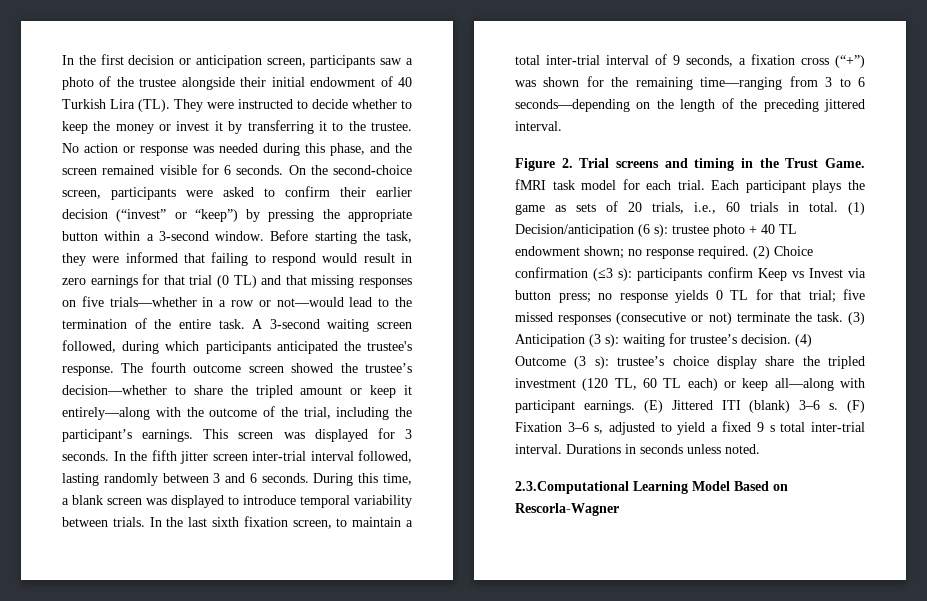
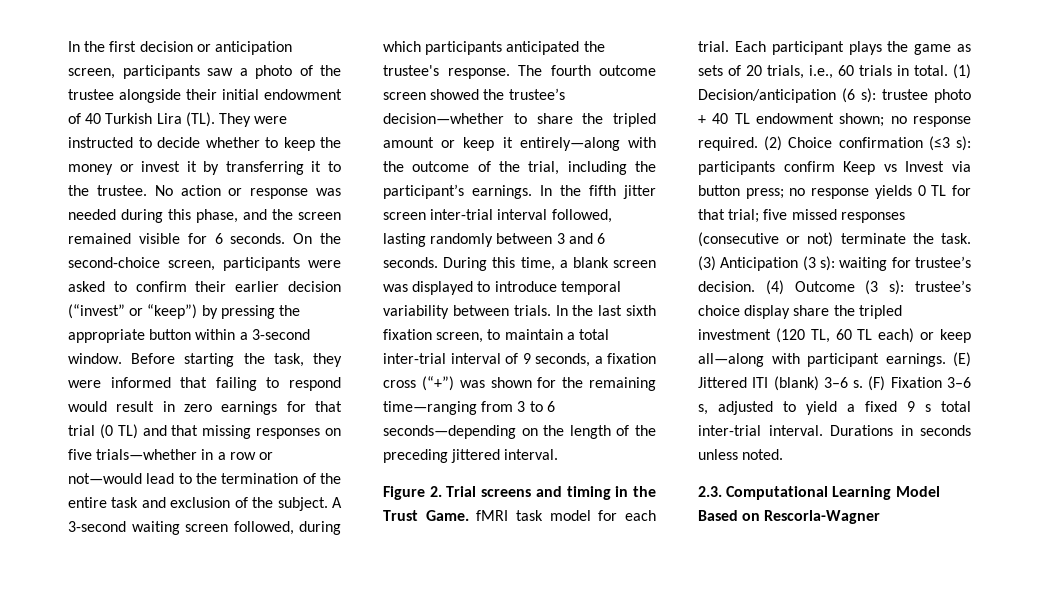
- Before starting the task, they were informed that failing to respond would result in zero earnings for that trial (0 TL) and that missing responses on five trials—whether in a row or not—would lead to the termination of the entire task.
+ Before starting the task, they were informed that failing to respond would result in zero earnings for that trial (0 TL) and that missing responses on five trials—whether in a row or not—would lead to the termination of the entire task and exclusion of the subject.
- This screen was displayed for 3 seconds.
- 2.3.Computational Learning Model Based on Rescorla-Wagner
+ 2.3. Computational Learning Model Based on Rescorla-Wagner

